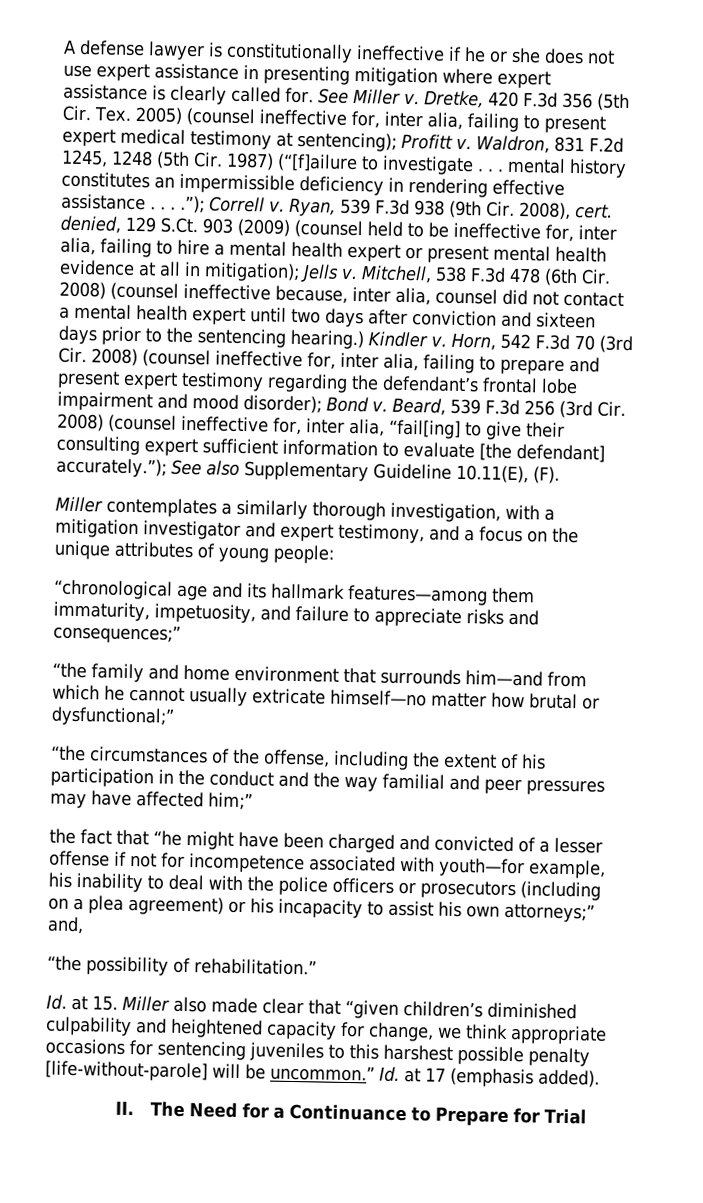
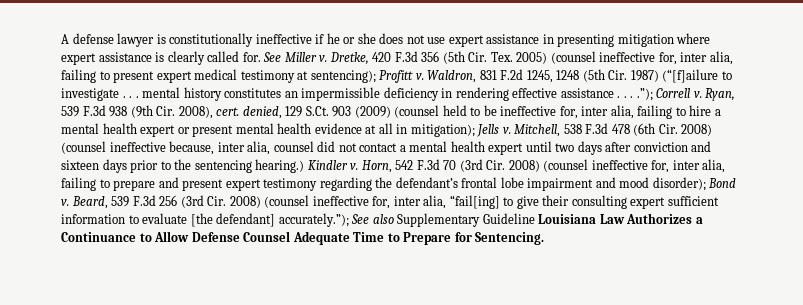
- Beard, 539 F.3d 256 (3rd Cir. 2008) (counsel ineffective for, inter alia, “fail[ing] to give their consulting expert sufficient information to evaluate [the defendant] accurately.”); See also Supplementary Guideline 10.11(E), (F).
- Miller contemplates a similarly thorough investigation, with a mitigation investigator and expert testimony, and a focus on the unique attributes of young people:
- “chronological age and its hallmark features—among them immaturity, impetuosity, and failure to appreciate risks and consequences;”
- “the family and home environment that surrounds him—and from which he cannot usually extricate himself—no matter how brutal or dysfunctional;”
- “the circumstances of the offense, including the extent of his participation in the conduct and the way familial and peer pressures may have affected him;”
- the fact that “he might have been charged and convicted of a lesser offense if not for incompetence associated with youth—for example, his inability to deal with the police officers or prosecutors (including on a plea agreement) or his incapacity to assist his own attorneys;” and,
- “the possibility of rehabilitation.”
- Id. at 15. Miller also made clear that “given children’s diminished culpability and heightened capacity for change, we think appropriate occasions for sentencing juveniles to this harshest possible penalty [life-without-parole] will be uncommon.” Id. at 17 (emphasis added).
- II. The Need for a Continuance to Prepare for Trial
+ Beard, 539 F.3d 256 (3rd Cir. 2008) (counsel ineffective for, inter alia, “fail[ing] to give their consulting expert sufficient information to evaluate [the defendant] accurately.”); See also Supplementary Guideline Louisiana Law Authorizes a Continuance to Allow Defense Counsel Adequate Time to Prepare for Sentencing.

